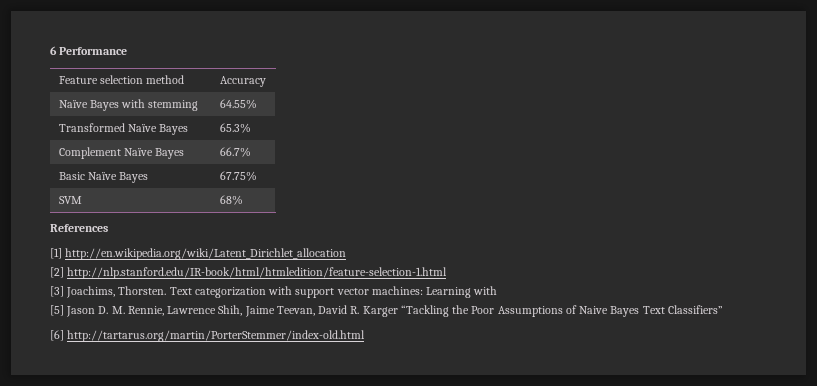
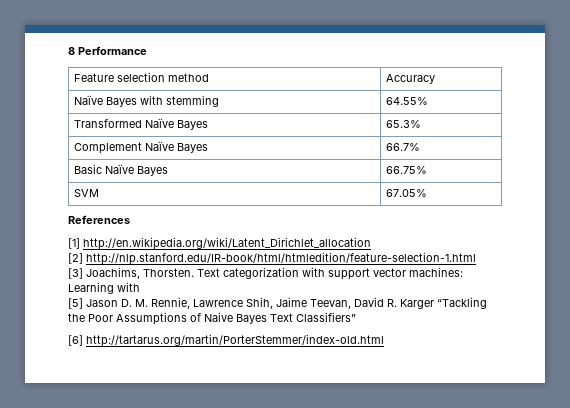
- 6 Performance
+ 8 Performance
- Basic Naïve Bayes | 67.75%
+ Basic Naïve Bayes | 66.75%
- SVM | 68%
+ SVM | 67.05%

